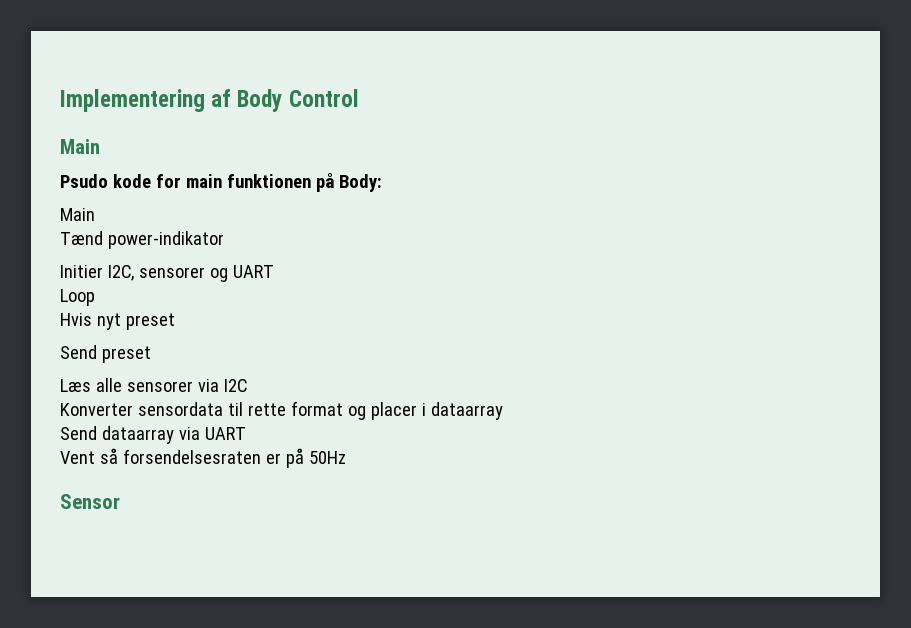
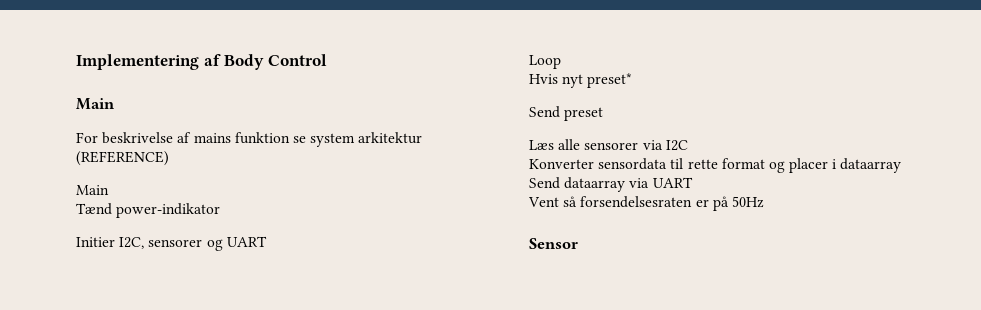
- Psudo kode for main funktionen på Body:
+ For beskrivelse af mains funktion se system arkitektur (REFERENCE)
- Hvis nyt preset
+ Hvis nyt preset*

